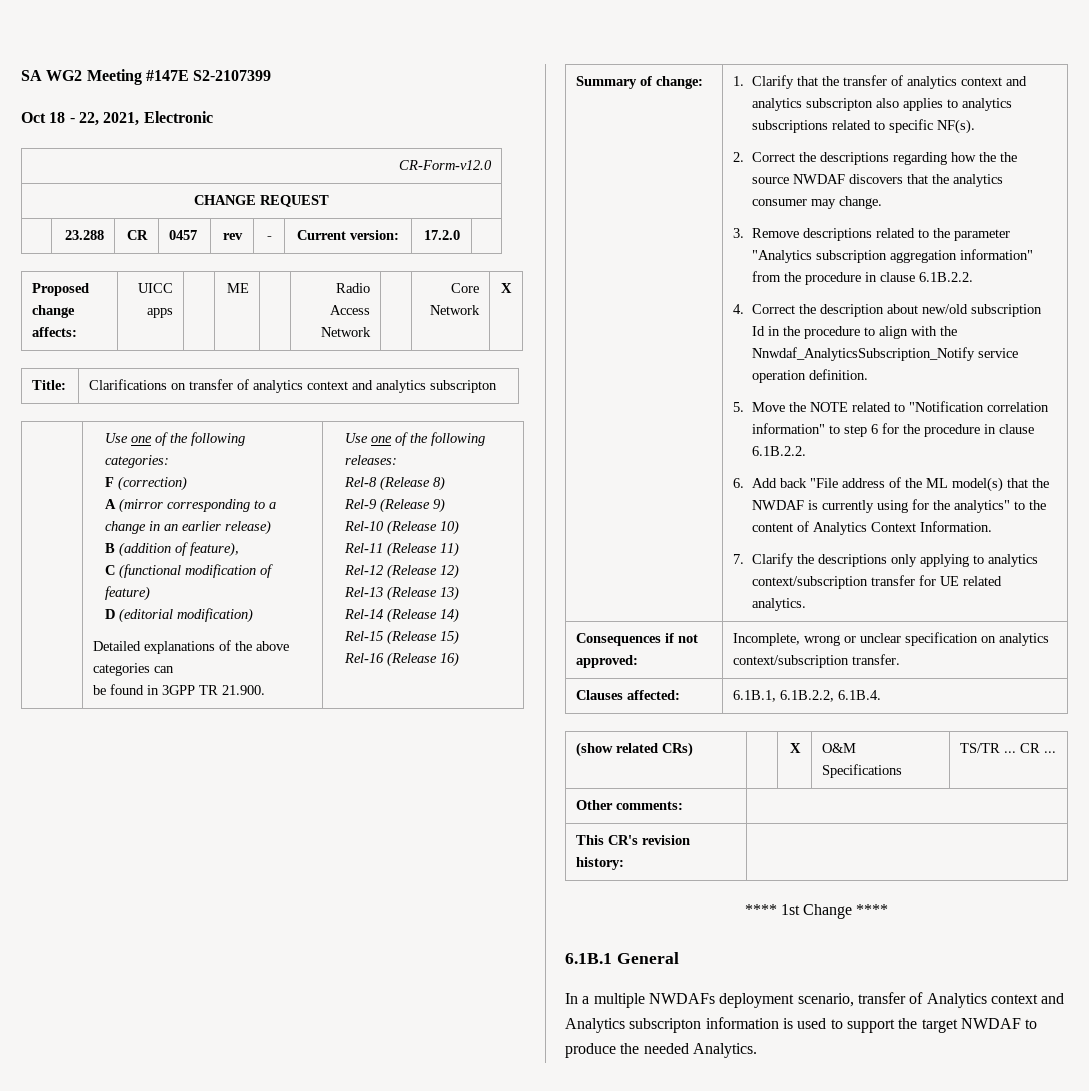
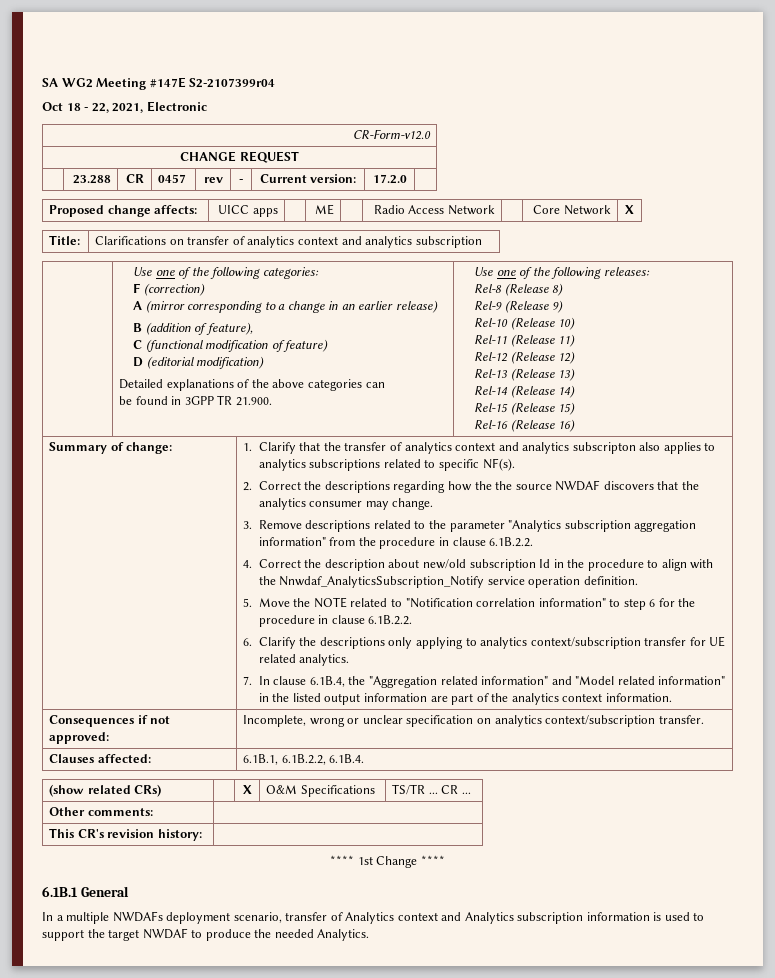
- SA WG2 Meeting #147E S2-2107399
+ SA WG2 Meeting #147E S2-2107399r04
- Title: | Clarifications on transfer of analytics context and analytics subscripton
+ Title: | Clarifications on transfer of analytics context and analytics subscription
- 6. Add back "File address of the ML model(s) that the NWDAF is currently using for the analytics" to the content of Analytics Context Information.
- 7. Clarify the descriptions only applying to analytics context/subscription transfer for UE related analytics.
+ 6. Clarify the descriptions only applying to analytics context/subscription transfer for UE related analytics.
+ 7. In clause 6.1B.4, the "Aggregation related information" and "Model related information" in the listed output information are part of the analytics context information.
- In a multiple NWDAFs deployment scenario, transfer of Analytics context and Analytics subscripton information is used to support the target NWDAF to produce the needed Analytics.
+ In a multiple NWDAFs deployment scenario, transfer of Analytics context and Analytics subscription information is used to support the target NWDAF to produce the needed Analytics.

